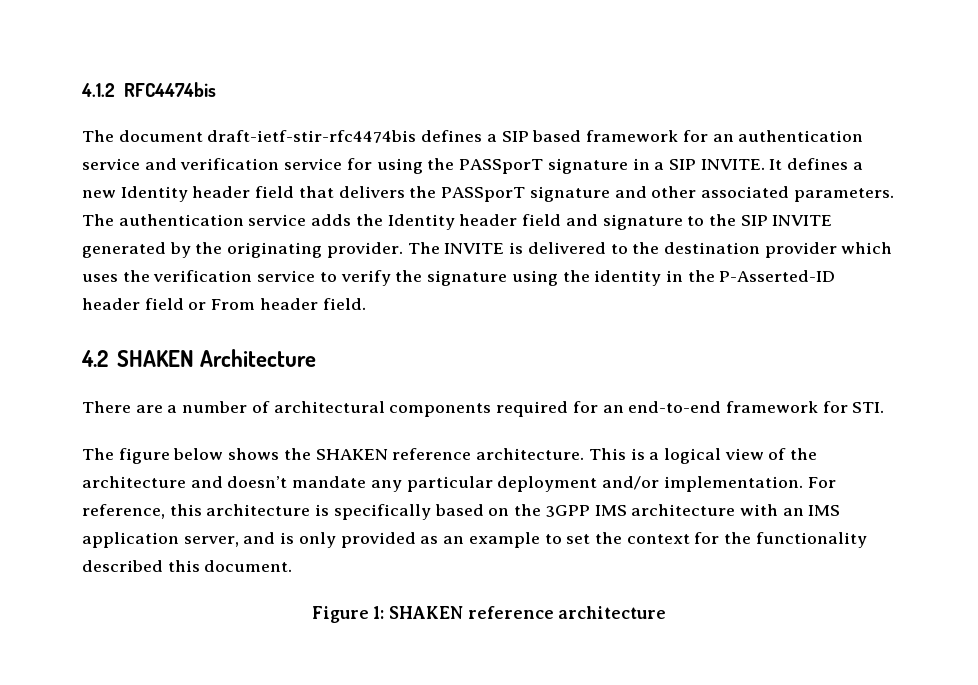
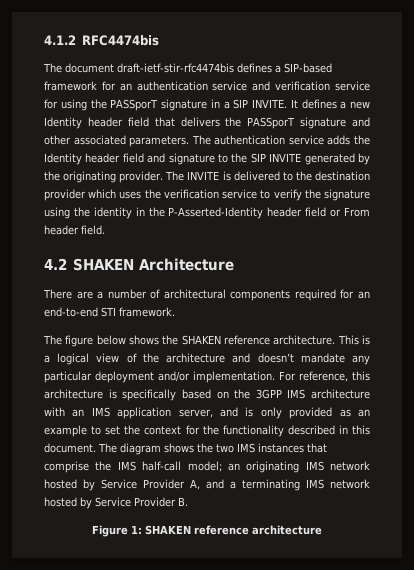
- The document draft-ietf-stir-rfc4474bis defines a SIP based framework for an authentication service and verification service for using the PASSporT signature in a SIP INVITE.
+ The document draft-ietf-stir-rfc4474bis defines a SIP-based framework for an authentication service and verification service for using the PASSporT signature in a SIP INVITE.
- The INVITE is delivered to the destination provider which uses the verification service to verify the signature using the identity in the P-Asserted-ID header field or From header field.
+ The INVITE is delivered to the destination provider which uses the verification service to verify the signature using the identity in the P-Asserted-Identity header field or From header field.
- There are a number of architectural components required for an end-to-end framework for STI.
+ There are a number of architectural components required for an end-to-end STI framework.
- For reference, this architecture is specifically based on the 3GPP IMS architecture with an IMS application server, and is only provided as an example to set the context for the functionality described this document.
+ For reference, this architecture is specifically based on the 3GPP IMS architecture with an IMS application server, and is only provided as an example to set the context for the functionality described in this document. The diagram shows the two IMS instances that comprise the IMS half-call model; an originating IMS network hosted by Service Provider A, and a terminating IMS network hosted by Service Provider B.

